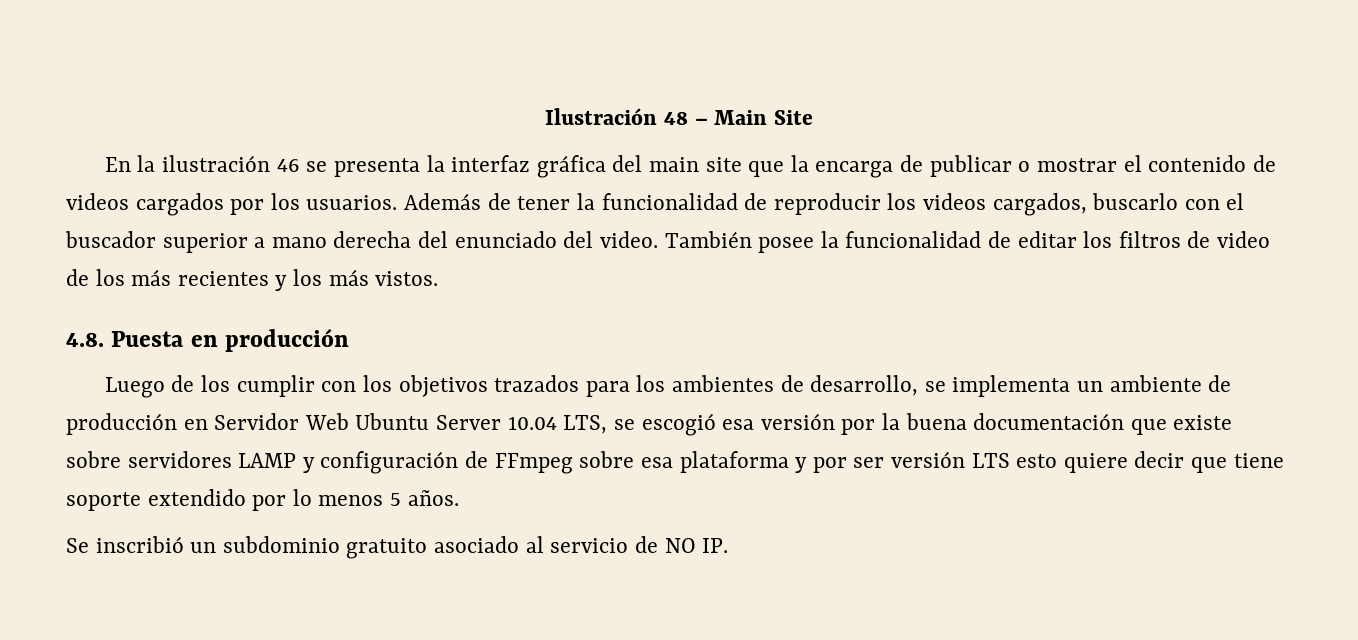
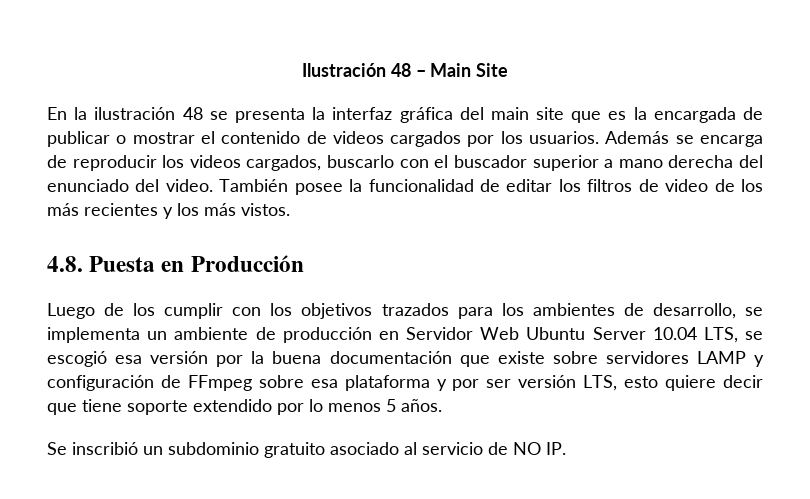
- En la ilustración 46 se presenta la interfaz gráfica del main site que la encarga de publicar o mostrar el contenido de videos cargados por los usuarios.
+ En la ilustración 48 se presenta la interfaz gráfica del main site que es la encargada de publicar o mostrar el contenido de videos cargados por los usuarios.
- Además de tener la funcionalidad de reproducir los videos cargados, buscarlo con el buscador superior a mano derecha del enunciado del video.
+ Además se encarga de reproducir los videos cargados, buscarlo con el buscador superior a mano derecha del enunciado del video.
- 4.8. Puesta en producción
+ 4.8. Puesta en Producción
- Luego de los cumplir con los objetivos trazados para los ambientes de desarrollo, se implementa un ambiente de producción en Servidor Web Ubuntu Server 10.04 LTS, se escogió esa versión por la buena documentación que existe sobre servidores LAMP y configuración de FFmpeg sobre esa plataforma y por ser versión LTS esto quiere decir que tiene soporte extendido por lo menos 5 años.
+ Luego de los cumplir con los objetivos trazados para los ambientes de desarrollo, se implementa un ambiente de producción en Servidor Web Ubuntu Server 10.04 LTS, se escogió esa versión por la buena documentación que existe sobre servidores LAMP y configuración de FFmpeg sobre esa plataforma y por ser versión LTS, esto quiere decir que tiene soporte extendido por lo menos 5 años.

